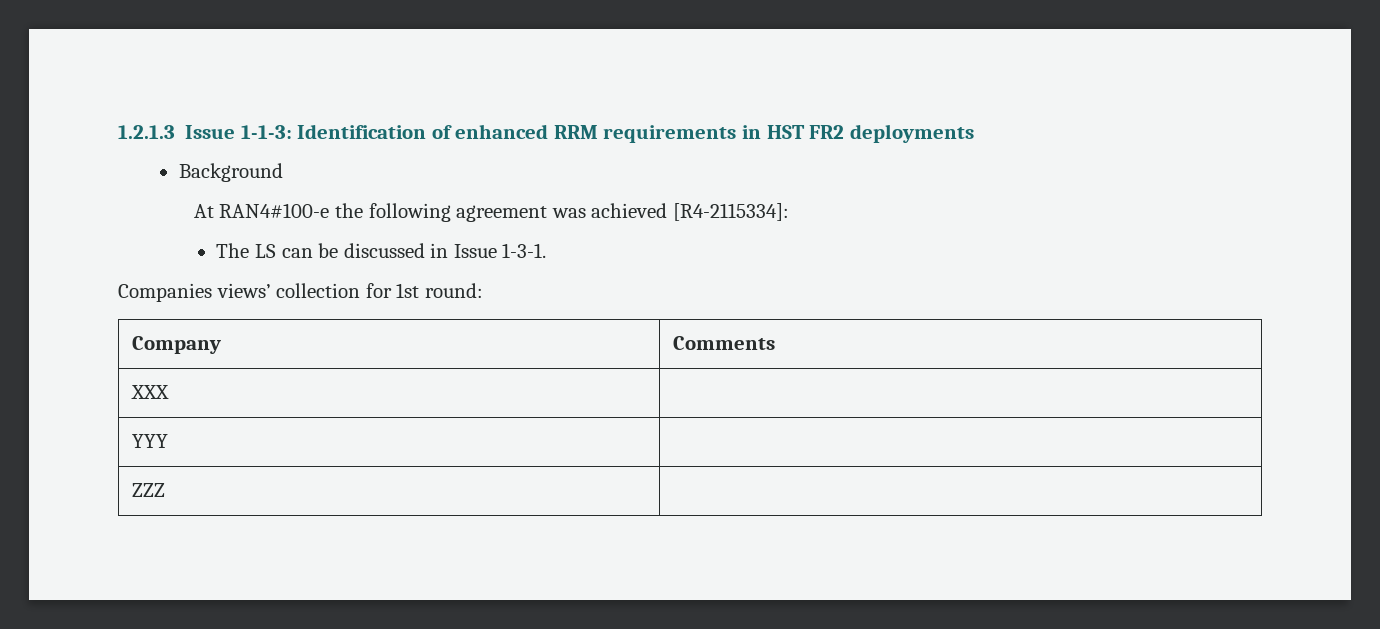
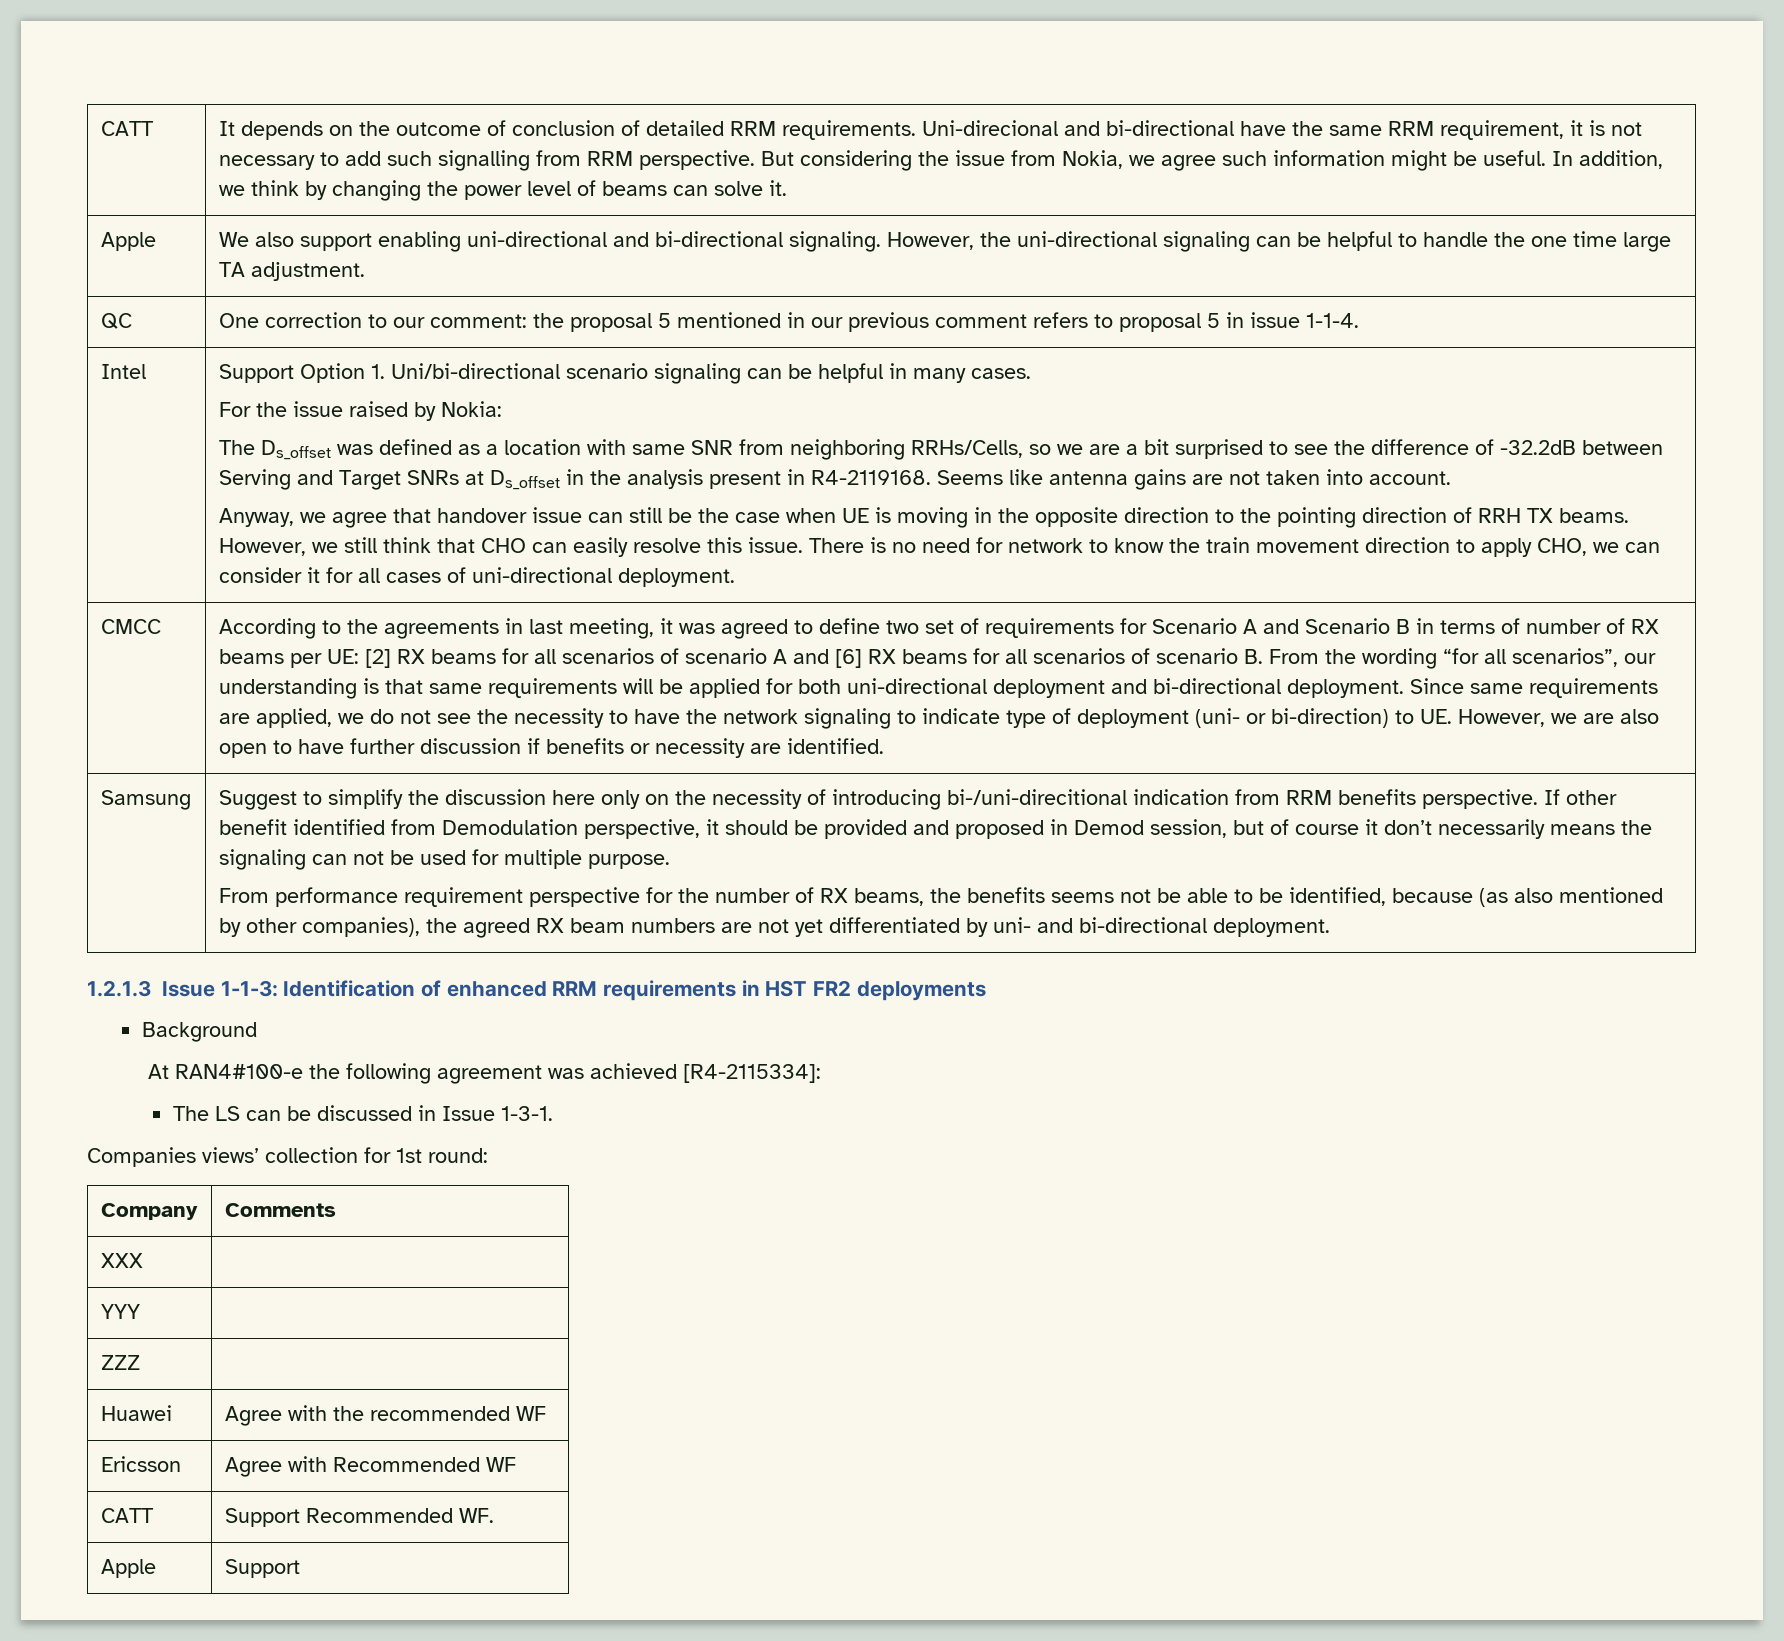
+ CATT | It depends on the outcome of conclusion of detailed RRM requirements. Uni-direcional and bi-directional have the same RRM requirement, it is not necessary to add such signalling from RRM perspective. But considering the issue from Nokia, we agree such information might be useful. In addition, we think by changing the power level of beams can solve it.
+ Apple | We also support enabling uni-directional and bi-directional signaling. However, the uni-directional signaling can be helpful to handle the one time large TA adjustment.
+ QC | One correction to our comment: the proposal 5 mentioned in our previous comment refers to proposal 5 in issue 1-1-4.
+ Intel | Support Option 1. Uni/bi-directional scenario signaling can be helpful in many cases.
+ For the issue raised by Nokia:
+ The Ds_offset was defined as a location with same SNR from neighboring RRHs/Cells, so we are a bit surprised to see the difference of -32.2dB between Serving and Target SNRs at Ds_offset in the analysis present in R4-2119168. Seems like antenna gains are not taken into account.
+ Anyway, we agree that handover issue can still be the case when UE is moving in the opposite direction to the pointing direction of RRH TX beams. However, we still think that CHO can easily resolve this issue. There is no need for network to know the train movement direction to apply CHO, we can consider it for all cases of uni-directional deployment.
+ CMCC | According to the agreements in last meeting, it was agreed to define two set of requirements for Scenario A and Scenario B in terms of number of RX beams per UE: [2] RX beams for all scenarios of scenario A and [6] RX beams for all scenarios of scenario B. From the wording “for all scenarios”, our understanding is that same requirements will be applied for both uni-directional deployment and bi-directional deployment. Since same requirements are applied, we do not see the necessity to have the network signaling to indicate type of deployment (uni- or bi-direction) to UE. However, we are also open to have further discussion if benefits or necessity are identified.
+ Samsung | Suggest to simplify the discussion here only on the necessity of introducing bi-/uni-direcitional indication from RRM benefits perspective. If other benefit identified from Demodulation perspective, it should be provided and proposed in Demod session, but of course it don’t necessarily means the signaling can not be used for multiple purpose.
+ From performance requirement perspective for the number of RX beams, the benefits seems not be able to be identified, because (as also mentioned by other companies), the agreed RX beam numbers are not yet differentiated by uni- and bi-directional deployment.
+ Huawei | Agree with the recommended WF
+ Ericsson | Agree with Recommended WF
+ CATT | Support Recommended WF.
+ Apple | Support

